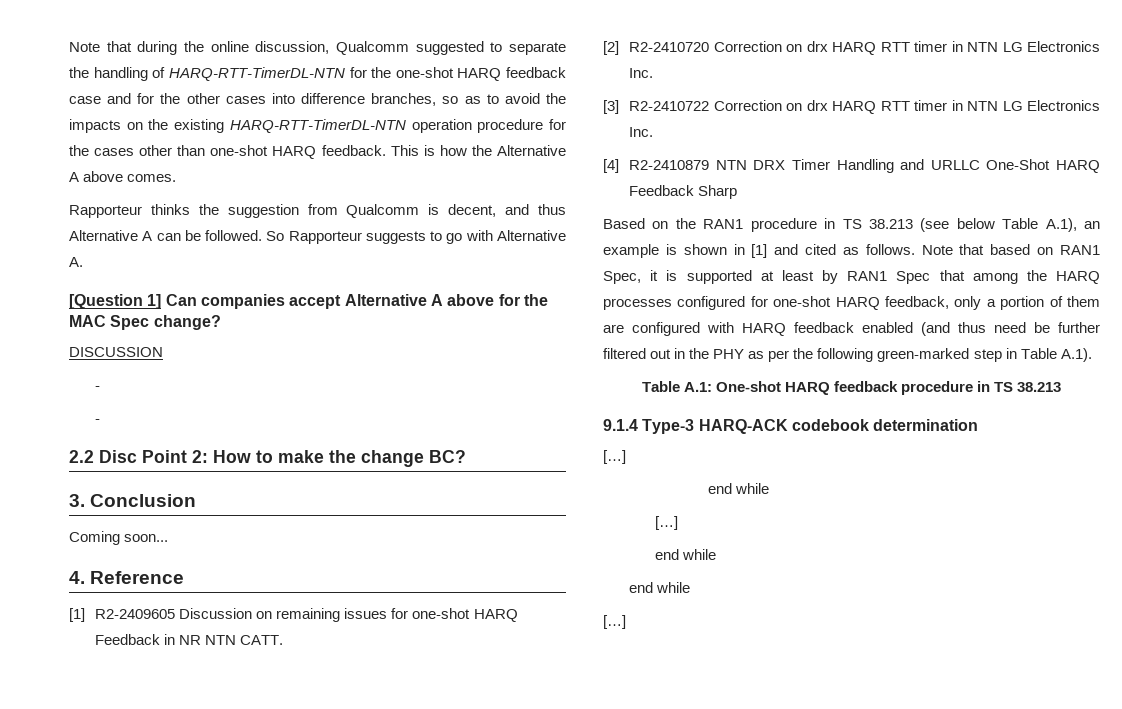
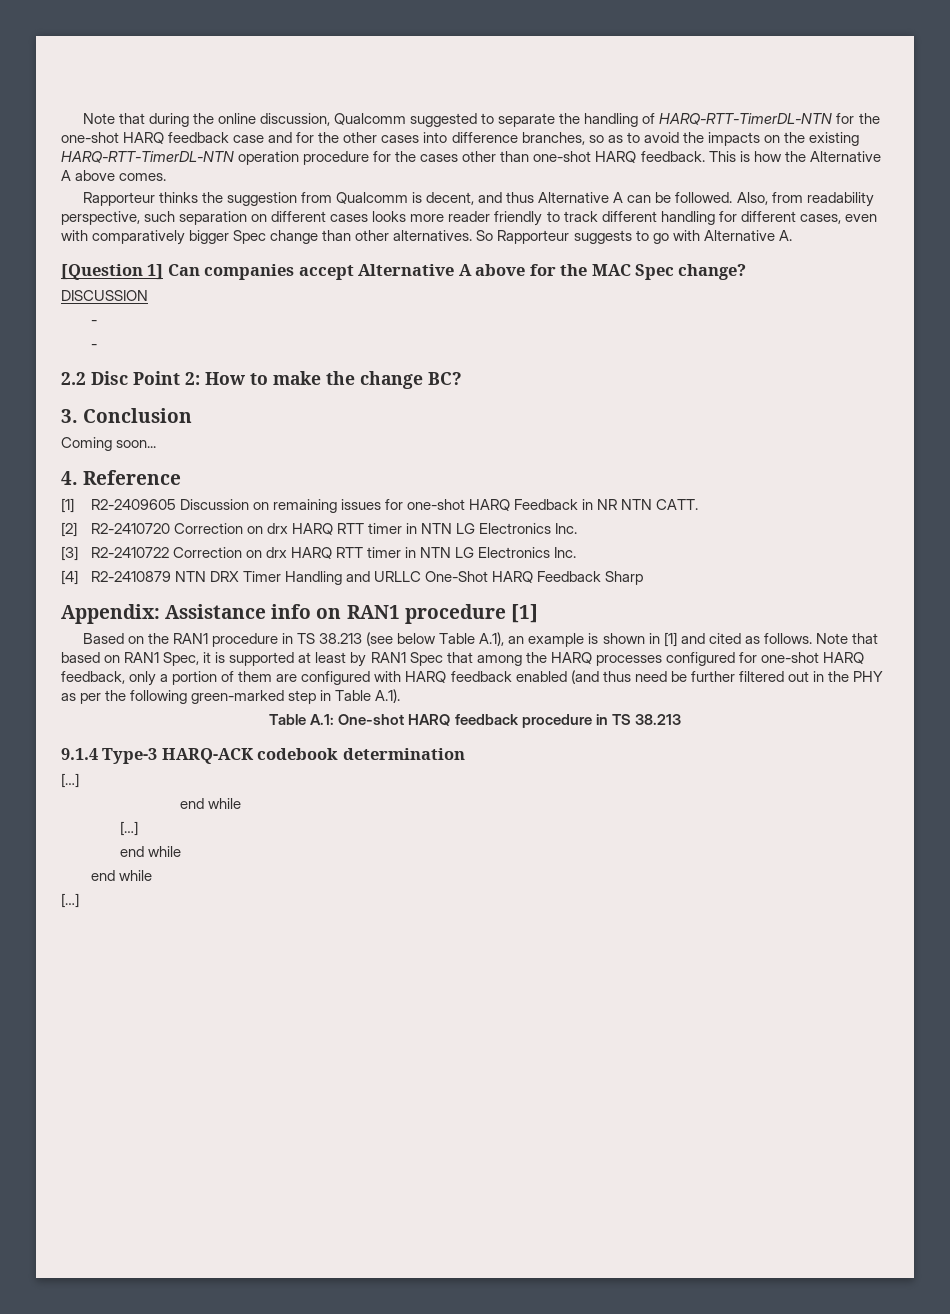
+ Also, from readability perspective, such separation on different cases looks more reader friendly to track different handling for different cases, even with comparatively bigger Spec change than other alternatives.
+ Appendix: Assistance info on RAN1 procedure [1]

